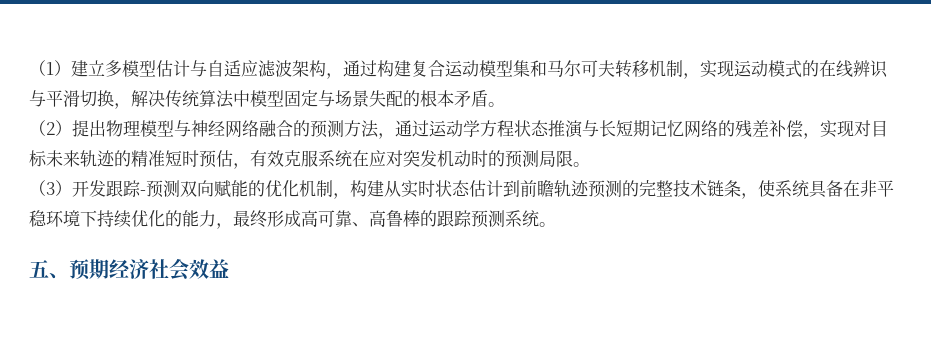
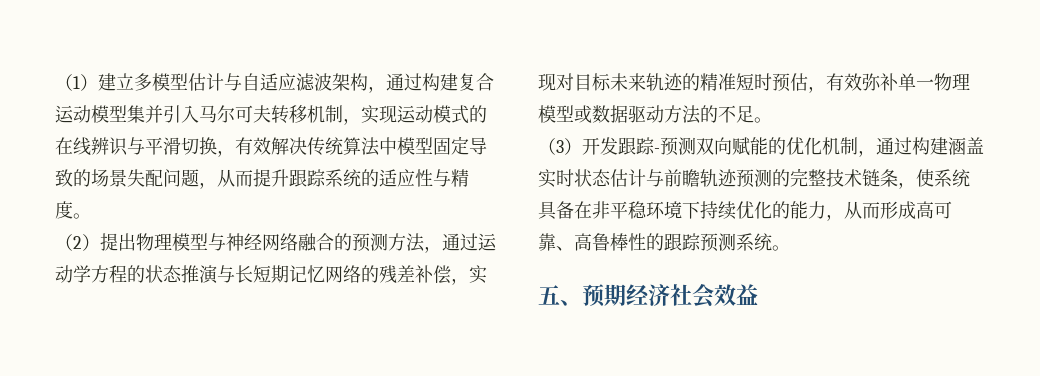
- （1）建立多模型估计与自适应滤波架构，通过构建复合运动模型集和马尔可夫转移机制，实现运动模式的在线辨识与平滑切换，解决传统算法中模型固定与场景失配的根本矛盾。
+ （1）建立多模型估计与自适应滤波架构，通过构建复合运动模型集并引入马尔可夫转移机制，实现运动模式的在线辨识与平滑切换，有效解决传统算法中模型固定导致的场景失配问题，从而提升跟踪系统的适应性与精度。
- （2）提出物理模型与神经网络融合的预测方法，通过运动学方程状态推演与长短期记忆网络的残差补偿，实现对目标未来轨迹的精准短时预估，有效克服系统在应对突发机动时的预测局限。
+ （2）提出物理模型与神经网络融合的预测方法，通过运动学方程的状态推演与长短期记忆网络的残差补偿，实现对目标未来轨迹的精准短时预估，有效弥补单一物理模型或数据驱动方法的不足。
- （3）开发跟踪-预测双向赋能的优化机制，构建从实时状态估计到前瞻轨迹预测的完整技术链条，使系统具备在非平稳环境下持续优化的能力，最终形成高可靠、高鲁棒的跟踪预测系统。
+ （3）开发跟踪-预测双向赋能的优化机制，通过构建涵盖实时状态估计与前瞻轨迹预测的完整技术链条，使系统具备在非平稳环境下持续优化的能力，从而形成高可靠、高鲁棒性的跟踪预测系统。

